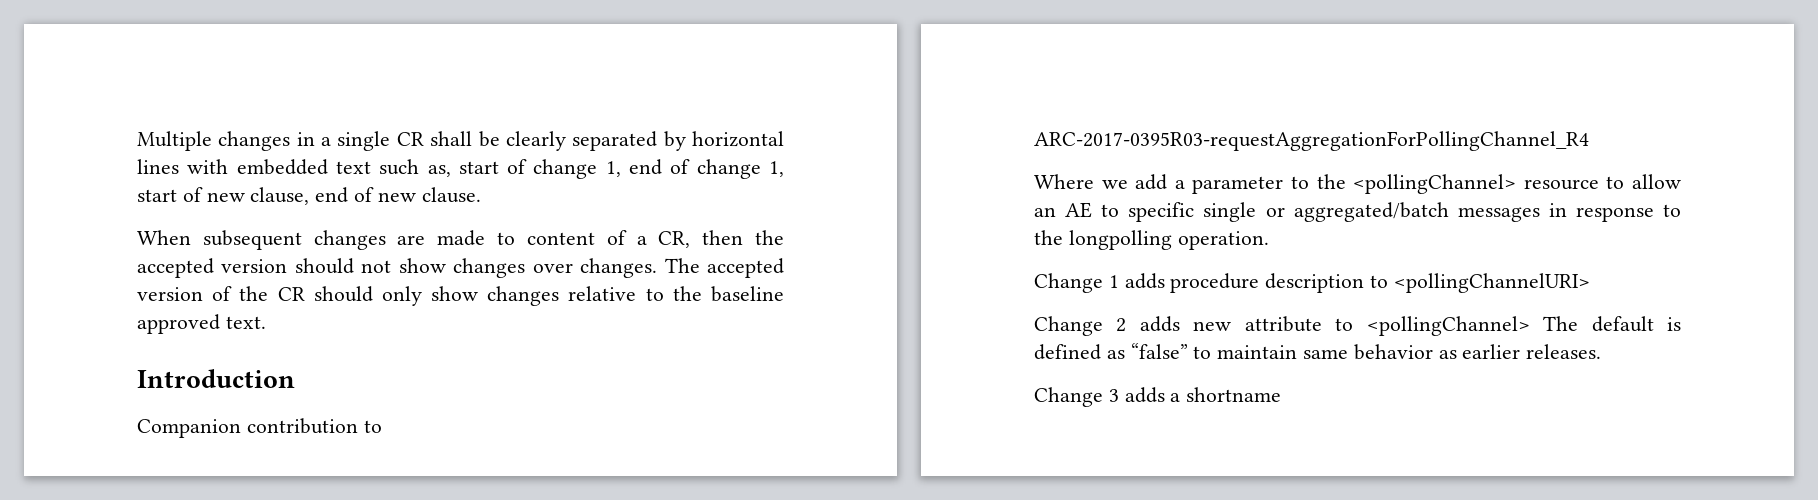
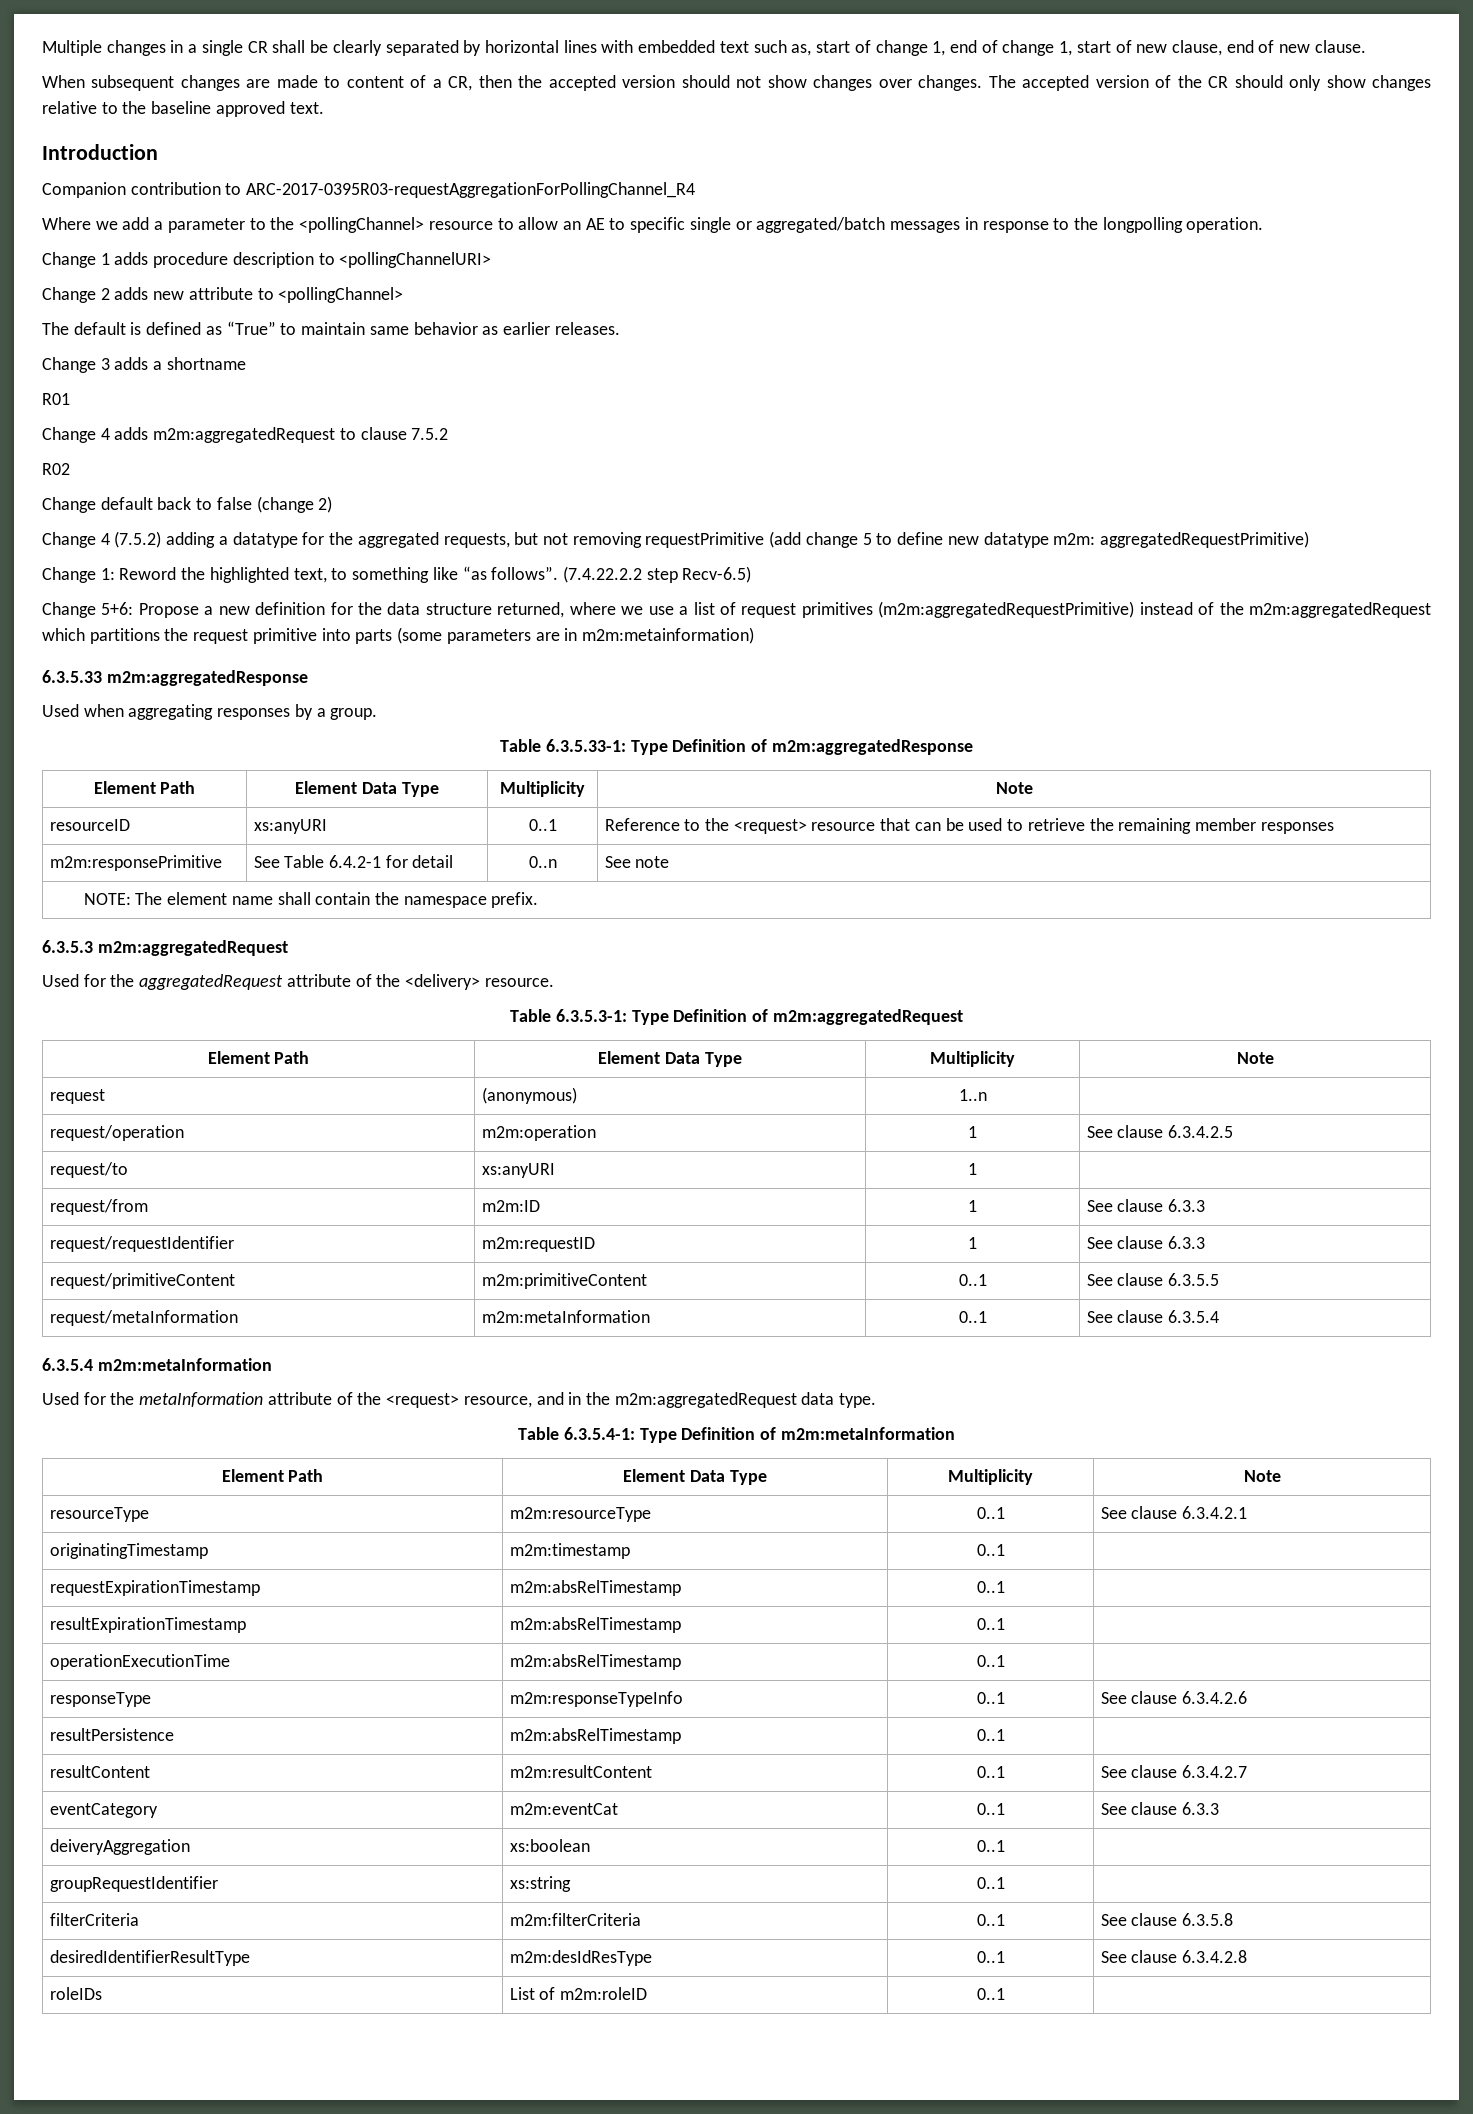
- Change 2 adds new attribute to <pollingChannel> The default is defined as “false” to maintain same behavior as earlier releases.
+ Change 2 adds new attribute to <pollingChannel>
+ The default is defined as “True” to maintain same behavior as earlier releases.
+ R01
+ Change 4 adds m2m:aggregatedRequest to clause 7.5.2
+ R02
+ Change default back to false (change 2)
+ Change 4 (7.5.2) adding a datatype for the aggregated requests, but not removing requestPrimitive (add change 5 to define new datatype m2m: aggregatedRequestPrimitive)
+ Change 1: Reword the highlighted text, to something like “as follows”. (7.4.22.2.2 step Recv-6.5)
+ Change 5+6: Propose a new definition for the data structure returned, where we use a list of request primitives (m2m:aggregatedRequestPrimitive) instead of the m2m:aggregatedRequest which partitions the request primitive into parts (some parameters are in m2m:metainformation)
+ 6.3.5.33 m2m:aggregatedResponse
+ Used when aggregating responses by a group.
+ Table 6.3.5.33-1: Type Definition of m2m:aggregatedResponse
+ Element Path | Element Data Type | Multiplicity | Note
+ resourceID | xs:anyURI | 0..1 | Reference to the <request> resource that can be used to retrieve the remaining member responses
+ m2m:responsePrimitive | See Table 6.4.2-1 for detail | 0..n | See note
+ NOTE: The element name shall contain the namespace prefix.
+ 6.3.5.3 m2m:aggregatedRequest
+ Used for the aggregatedRequest attribute of the <delivery> resource.
+ Table 6.3.5.3-1: Type Definition of m2m:aggregatedRequest
+ Element Path | Element Data Type | Multiplicity | Note
+ request | (anonymous) | 1..n |
+ request/operation | m2m:operation | 1 | See clause 6.3.4.2.5
+ request/to | xs:anyURI | 1 |
+ request/from | m2m:ID | 1 | See clause 6.3.3
+ request/requestIdentifier | m2m:requestID | 1 | See clause 6.3.3
+ request/primitiveContent | m2m:primitiveContent | 0..1 | See clause 6.3.5.5
+ request/metaInformation | m2m:metaInformation | 0..1 | See clause 6.3.5.4
+ 6.3.5.4 m2m:metaInformation
+ Used for the metaInformation attribute of the <request> resource, and in the m2m:aggregatedRequest data type.
+ Table 6.3.5.4-1: Type Definition of m2m:metaInformation
+ Element Path | Element Data Type | Multiplicity | Note
+ resourceType | m2m:resourceType | 0..1 | See clause 6.3.4.2.1
+ originatingTimestamp | m2m:timestamp | 0..1 |
+ requestExpirationTimestamp | m2m:absRelTimestamp | 0..1 |
+ resultExpirationTimestamp | m2m:absRelTimestamp | 0..1 |
+ operationExecutionTime | m2m:absRelTimestamp | 0..1 |
+ responseType | m2m:responseTypeInfo | 0..1 | See clause 6.3.4.2.6
+ resultPersistence | m2m:absRelTimestamp | 0..1 |
+ resultContent | m2m:resultContent | 0..1 | See clause 6.3.4.2.7
+ eventCategory | m2m:eventCat | 0..1 | See clause 6.3.3
+ deiveryAggregation | xs:boolean | 0..1 |
+ groupRequestIdentifier | xs:string | 0..1 |
+ filterCriteria | m2m:filterCriteria | 0..1 | See clause 6.3.5.8
+ desiredIdentifierResultType | m2m:desIdResType | 0..1 | See clause 6.3.4.2.8
+ roleIDs | List of m2m:roleID | 0..1 |

